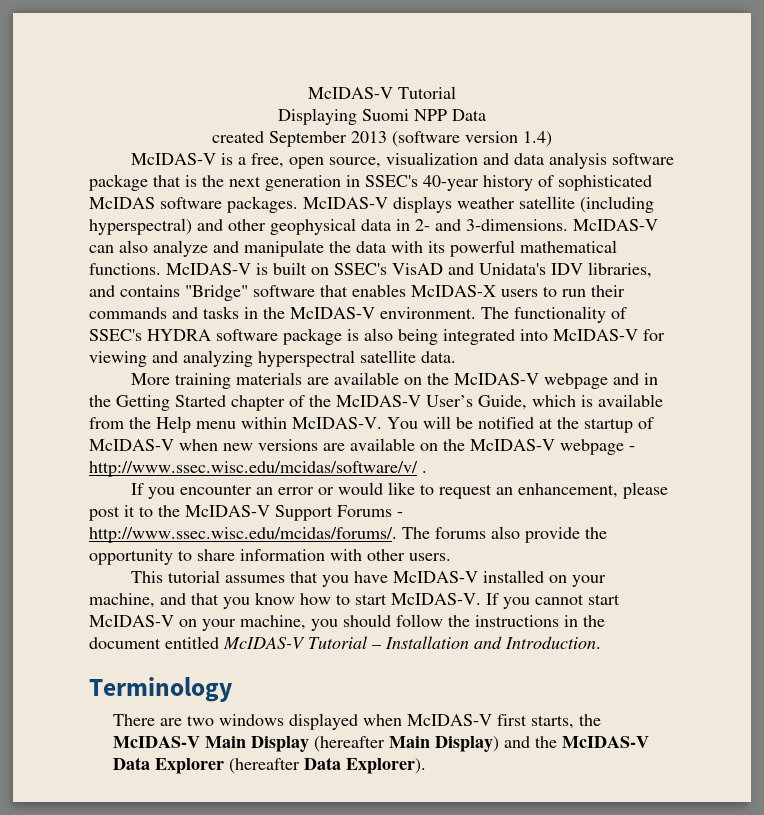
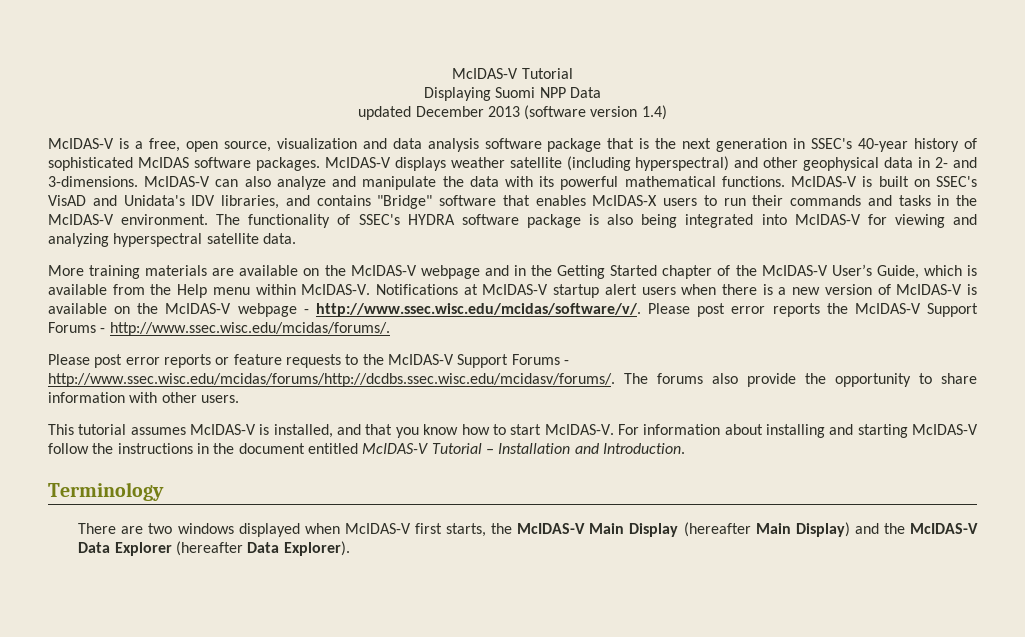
- created September 2013 (software version 1.4)
+ updated December 2013 (software version 1.4)
- You will be notified at the startup of McIDAS-V when new versions are available on the McIDAS-V webpage - http://www.ssec.wisc.edu/mcidas/software/v/ .
- If you encounter an error or would like to request an enhancement, please post it to the McIDAS-V Support Forums - http://www.ssec.wisc.edu/mcidas/forums/. The forums also provide the opportunity to share information with other users.
+ Notifications at McIDAS-V startup alert users when there is a new version of McIDAS-V is available on the McIDAS-V webpage - http://www.ssec.wisc.edu/mcidas/software/v/. Please post error reports the McIDAS-V Support Forums - http://www.ssec.wisc.edu/mcidas/forums/.
+ Please post error reports or feature requests to the McIDAS-V Support Forums - http://www.ssec.wisc.edu/mcidas/forums/http://dcdbs.ssec.wisc.edu/mcidasv/forums/. The forums also provide the opportunity to share information with other users.
- This tutorial assumes that you have McIDAS-V installed on your machine, and that you know how to start McIDAS-V.
+ This tutorial assumes McIDAS-V is installed, and that you know how to start McIDAS-V.
- If you cannot start McIDAS-V on your machine, you should follow the instructions in the document entitled McIDAS-V Tutorial – Installation and Introduction.
+ For information about installing and starting McIDAS-V follow the instructions in the document entitled McIDAS-V Tutorial – Installation and Introduction.

